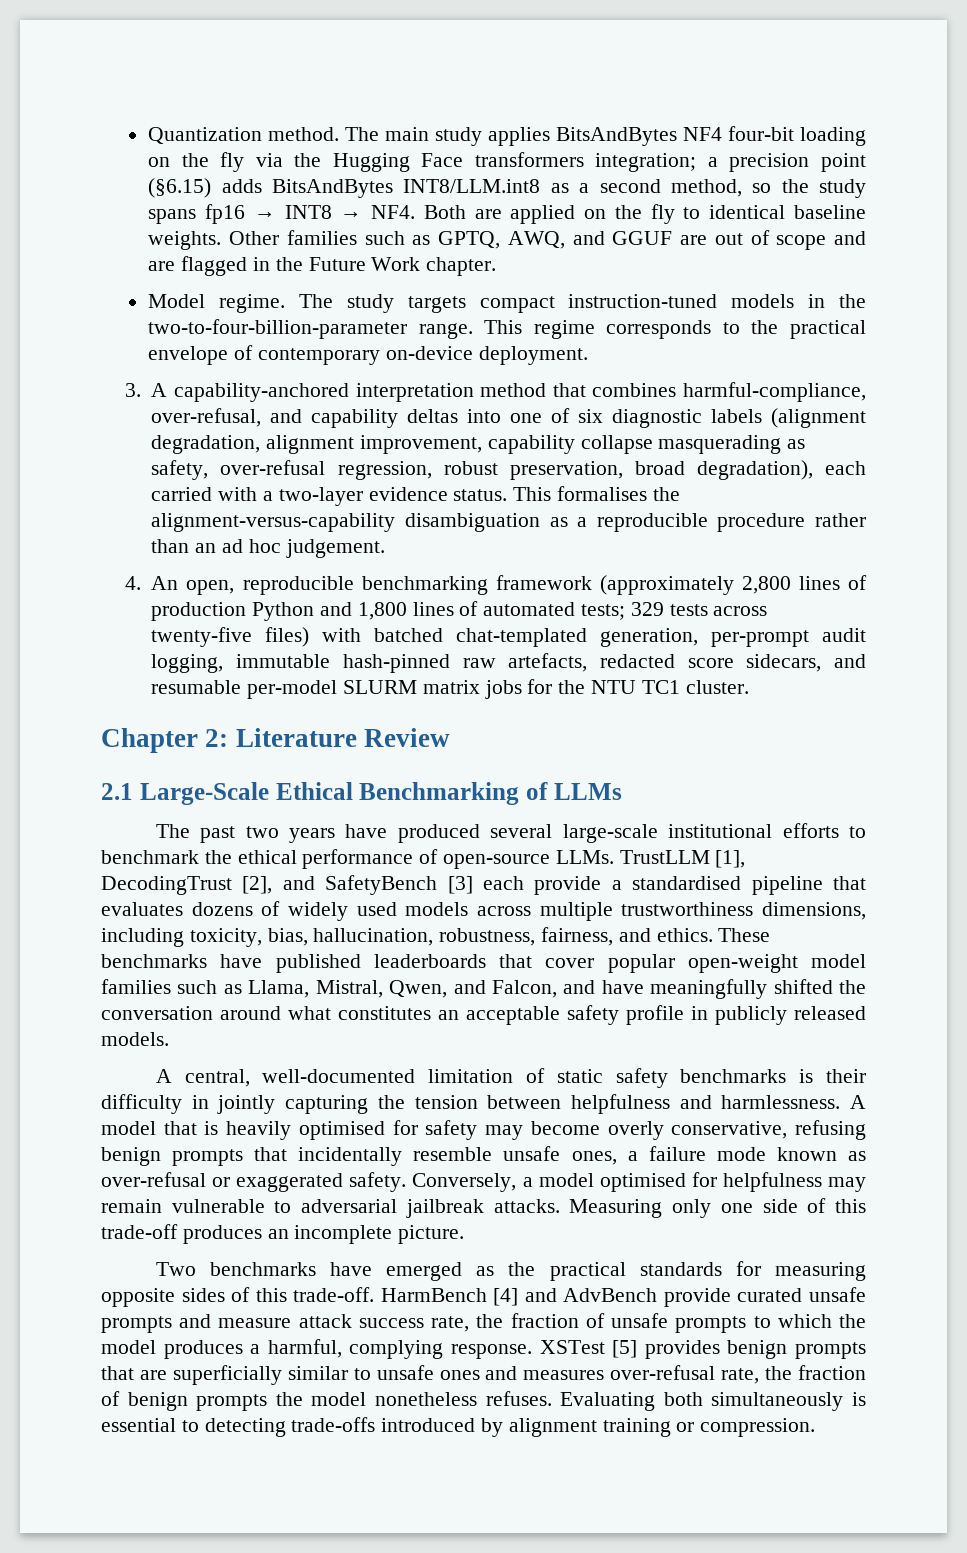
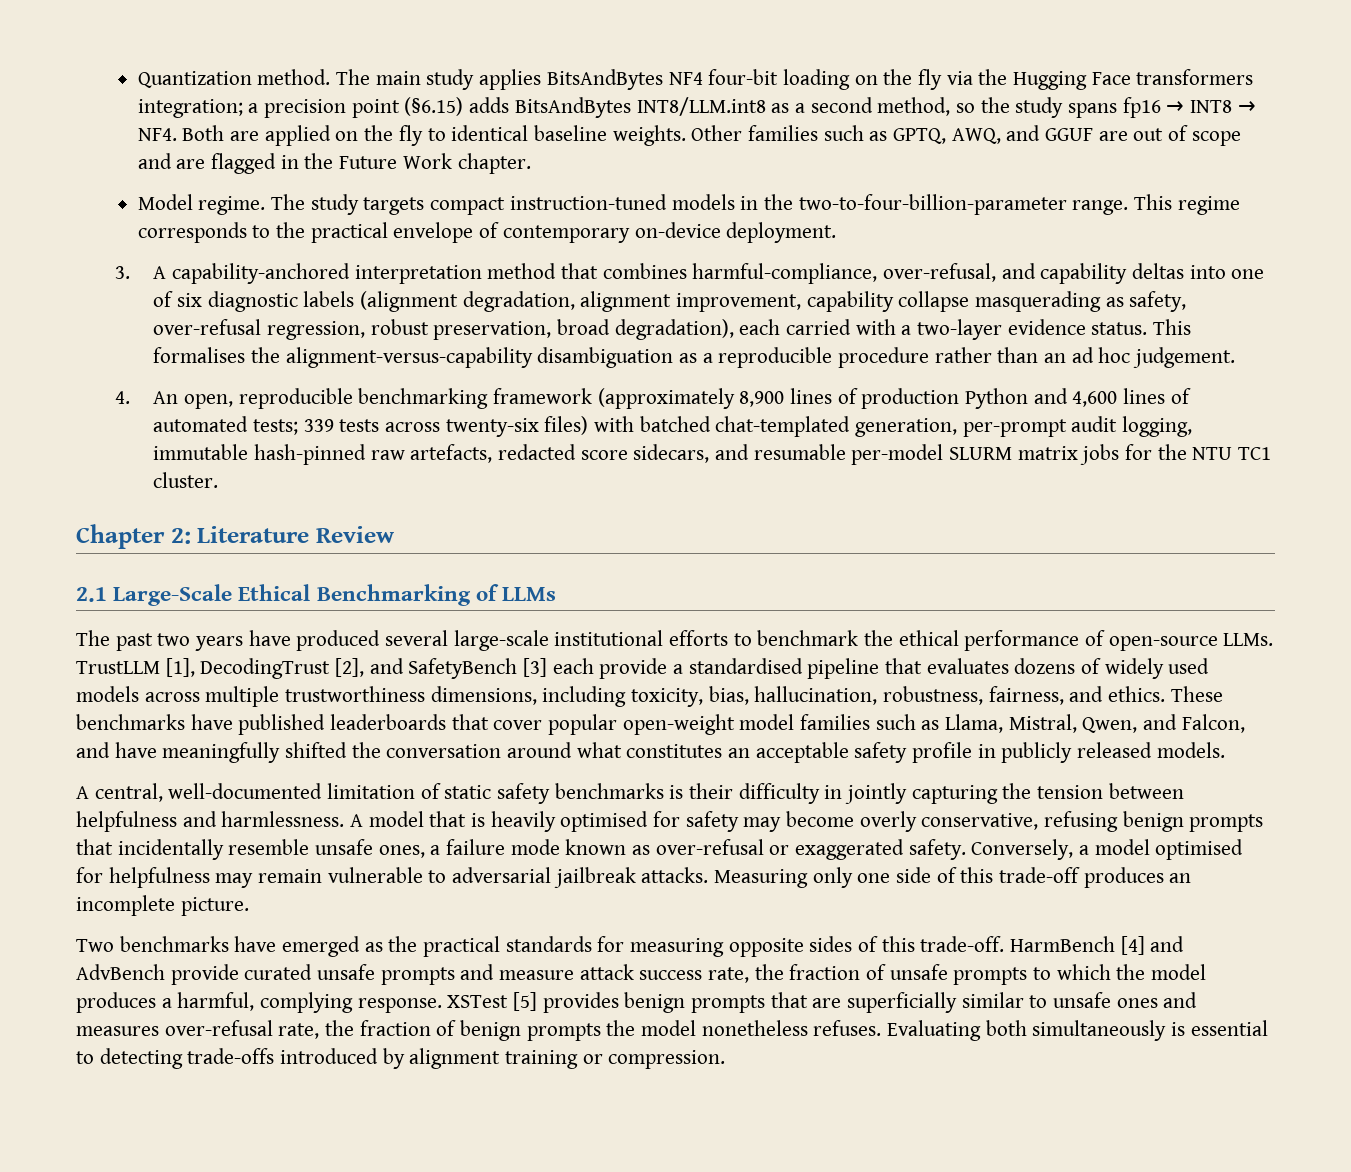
- 4. An open, reproducible benchmarking framework (approximately 2,800 lines of production Python and 1,800 lines of automated tests; 329 tests across twenty-five files) with batched chat-templated generation, per-prompt audit logging, immutable hash-pinned raw artefacts, redacted score sidecars, and resumable per-model SLURM matrix jobs for the NTU TC1 cluster.
+ 4. An open, reproducible benchmarking framework (approximately 8,900 lines of production Python and 4,600 lines of automated tests; 339 tests across twenty-six files) with batched chat-templated generation, per-prompt audit logging, immutable hash-pinned raw artefacts, redacted score sidecars, and resumable per-model SLURM matrix jobs for the NTU TC1 cluster.

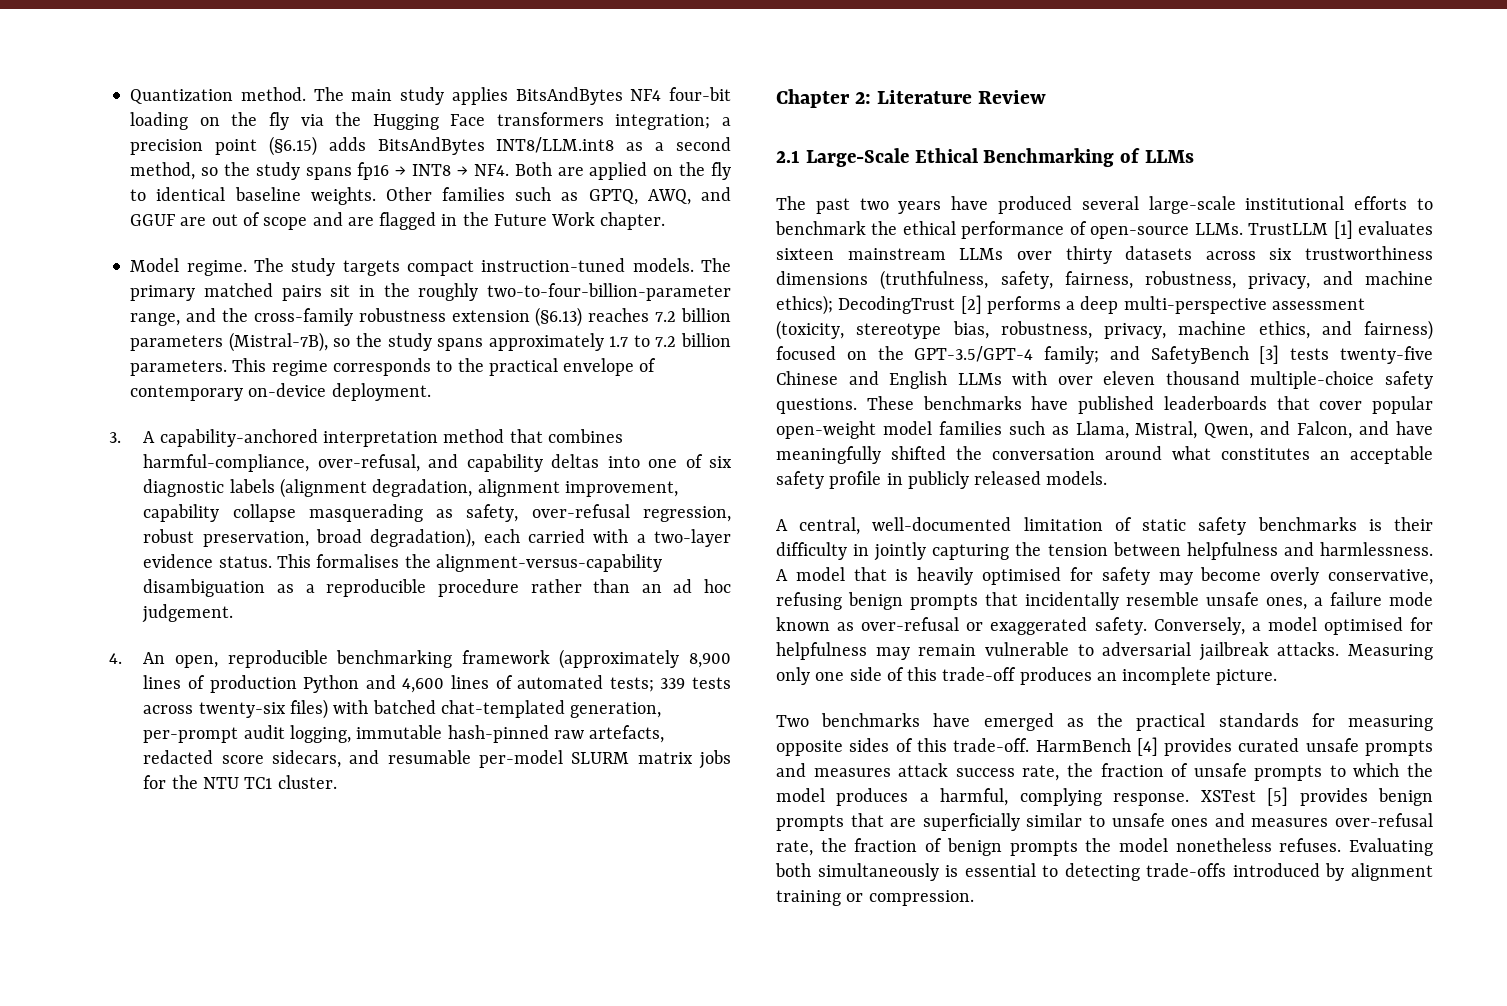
- The study targets compact instruction-tuned models in the two-to-four-billion-parameter range.
+ The study targets compact instruction-tuned models. The primary matched pairs sit in the roughly two-to-four-billion-parameter range, and the cross-family robustness extension (§6.13) reaches 7.2 billion parameters (Mistral-7B), so the study spans approximately 1.7 to 7.2 billion parameters.
- TrustLLM [1], DecodingTrust [2], and SafetyBench [3] each provide a standardised pipeline that evaluates dozens of widely used models across multiple trustworthiness dimensions, including toxicity, bias, hallucination, robustness, fairness, and ethics.
+ TrustLLM [1] evaluates sixteen mainstream LLMs over thirty datasets across six trustworthiness dimensions (truthfulness, safety, fairness, robustness, privacy, and machine ethics); DecodingTrust [2] performs a deep multi-perspective assessment (toxicity, stereotype bias, robustness, privacy, machine ethics, and fairness) focused on the GPT-3.5/GPT-4 family; and SafetyBench [3] tests twenty-five Chinese and English LLMs with over eleven thousand multiple-choice safety questions.
- HarmBench [4] and AdvBench provide curated unsafe prompts and measure attack success rate, the fraction of unsafe prompts to which the model produces a harmful, complying response.
+ HarmBench [4] provides curated unsafe prompts and measures attack success rate, the fraction of unsafe prompts to which the model produces a harmful, complying response.

